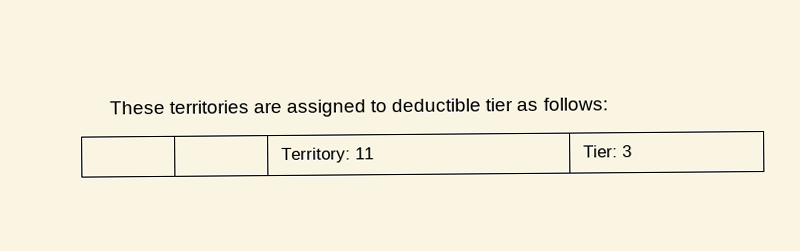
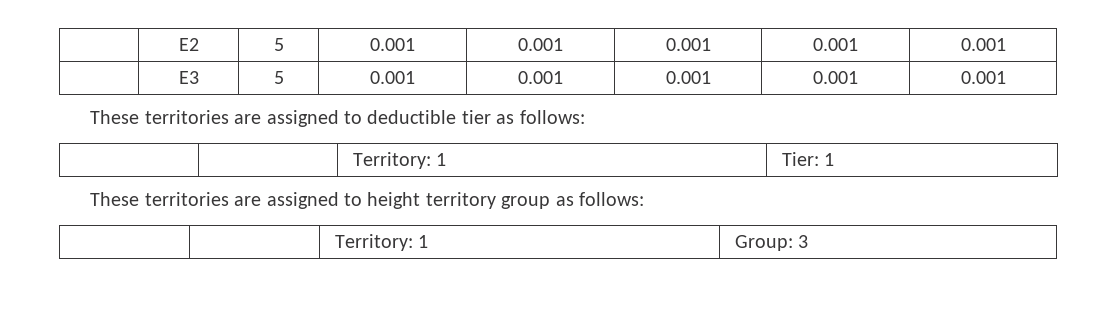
+ | E2 | 5 | 0.001 | 0.001 | 0.001 | 0.001 | 0.001
+ | E3 | 5 | 0.001 | 0.001 | 0.001 | 0.001 | 0.001
- | | Territory: 11 | Tier: 3
+ | | Territory: 1 | Tier: 1
+ These territories are assigned to height territory group as follows:
+ | | Territory: 1 | Group: 3

